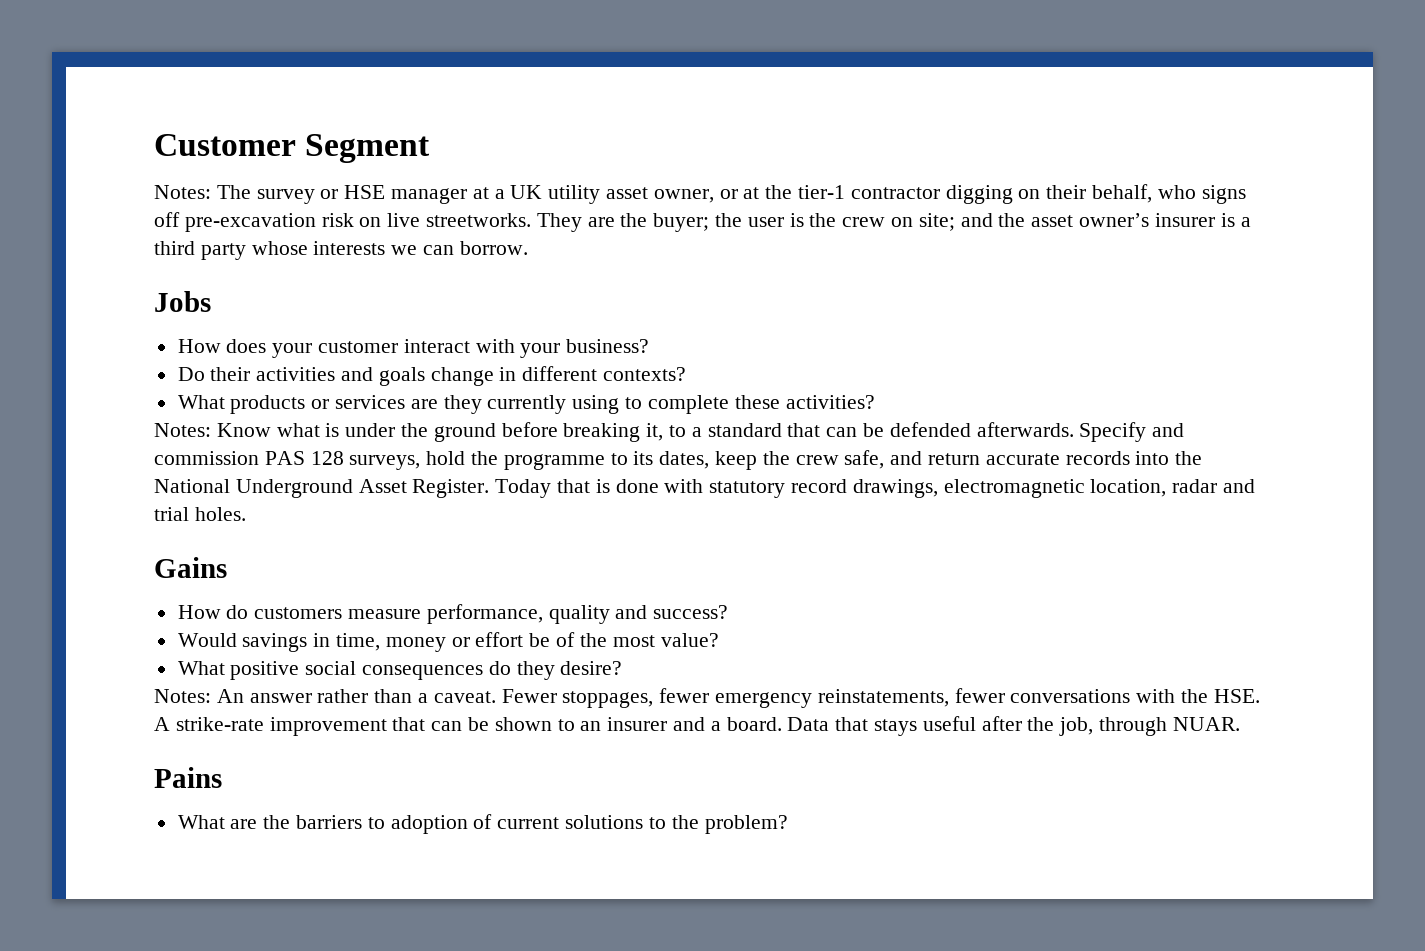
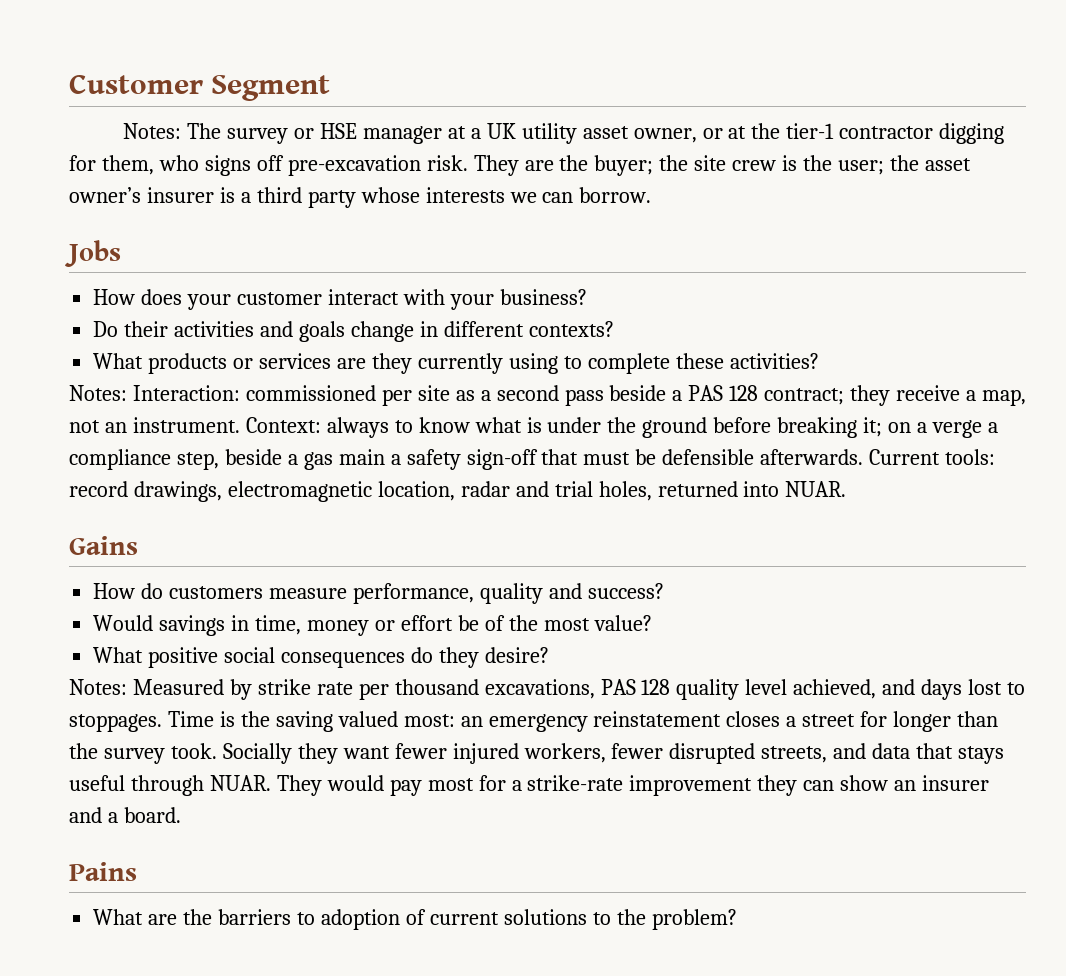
- Notes: The survey or HSE manager at a UK utility asset owner, or at the tier-1 contractor digging on their behalf, who signs off pre-excavation risk on live streetworks.
+ Notes: The survey or HSE manager at a UK utility asset owner, or at the tier-1 contractor digging for them, who signs off pre-excavation risk.
- They are the buyer; the user is the crew on site; and the asset owner’s insurer is a third party whose interests we can borrow.
+ They are the buyer; the site crew is the user; the asset owner’s insurer is a third party whose interests we can borrow.
- Notes: Know what is under the ground before breaking it, to a standard that can be defended afterwards. Specify and commission PAS 128 surveys, hold the programme to its dates, keep the crew safe, and return accurate records into the National Underground Asset Register. Today that is done with statutory record drawings, electromagnetic location, radar and trial holes.
+ Notes: Interaction: commissioned per site as a second pass beside a PAS 128 contract; they receive a map, not an instrument. Context: always to know what is under the ground before breaking it; on a verge a compliance step, beside a gas main a safety sign-off that must be defensible afterwards. Current tools: record drawings, electromagnetic location, radar and trial holes, returned into NUAR.
- Notes: An answer rather than a caveat. Fewer stoppages, fewer emergency reinstatements, fewer conversations with the HSE. A strike-rate improvement that can be shown to an insurer and a board. Data that stays useful after the job, through NUAR.
+ Notes: Measured by strike rate per thousand excavations, PAS 128 quality level achieved, and days lost to stoppages. Time is the saving valued most: an emergency reinstatement closes a street for longer than the survey took. Socially they want fewer injured workers, fewer disrupted streets, and data that stays useful through NUAR. They would pay most for a strike-rate improvement they can show an insurer and a board.

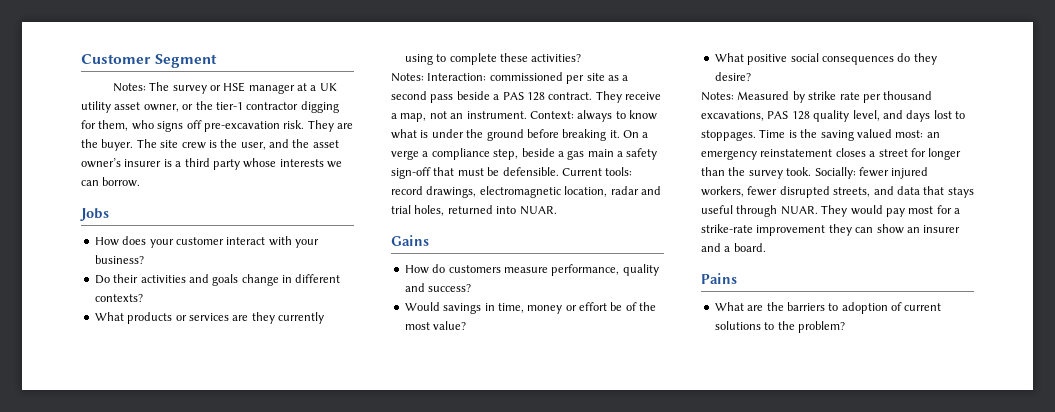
- Notes: The survey or HSE manager at a UK utility asset owner, or at the tier-1 contractor digging for them, who signs off pre-excavation risk.
+ Notes: The survey or HSE manager at a UK utility asset owner, or the tier-1 contractor digging for them, who signs off pre-excavation risk.
- They are the buyer; the site crew is the user; the asset owner’s insurer is a third party whose interests we can borrow.
+ They are the buyer. The site crew is the user, and the asset owner’s insurer is a third party whose interests we can borrow.
- Notes: Interaction: commissioned per site as a second pass beside a PAS 128 contract; they receive a map, not an instrument.
+ Notes: Interaction: commissioned per site as a second pass beside a PAS 128 contract. They receive a map, not an instrument.
- Context: always to know what is under the ground before breaking it; on a verge a compliance step, beside a gas main a safety sign-off that must be defensible afterwards.
+ Context: always to know what is under the ground before breaking it. On a verge a compliance step, beside a gas main a safety sign-off that must be defensible.
- Notes: Measured by strike rate per thousand excavations, PAS 128 quality level achieved, and days lost to stoppages.
+ Notes: Measured by strike rate per thousand excavations, PAS 128 quality level, and days lost to stoppages.
- Socially they want fewer injured workers, fewer disrupted streets, and data that stays useful through NUAR.
+ Socially: fewer injured workers, fewer disrupted streets, and data that stays useful through NUAR.

